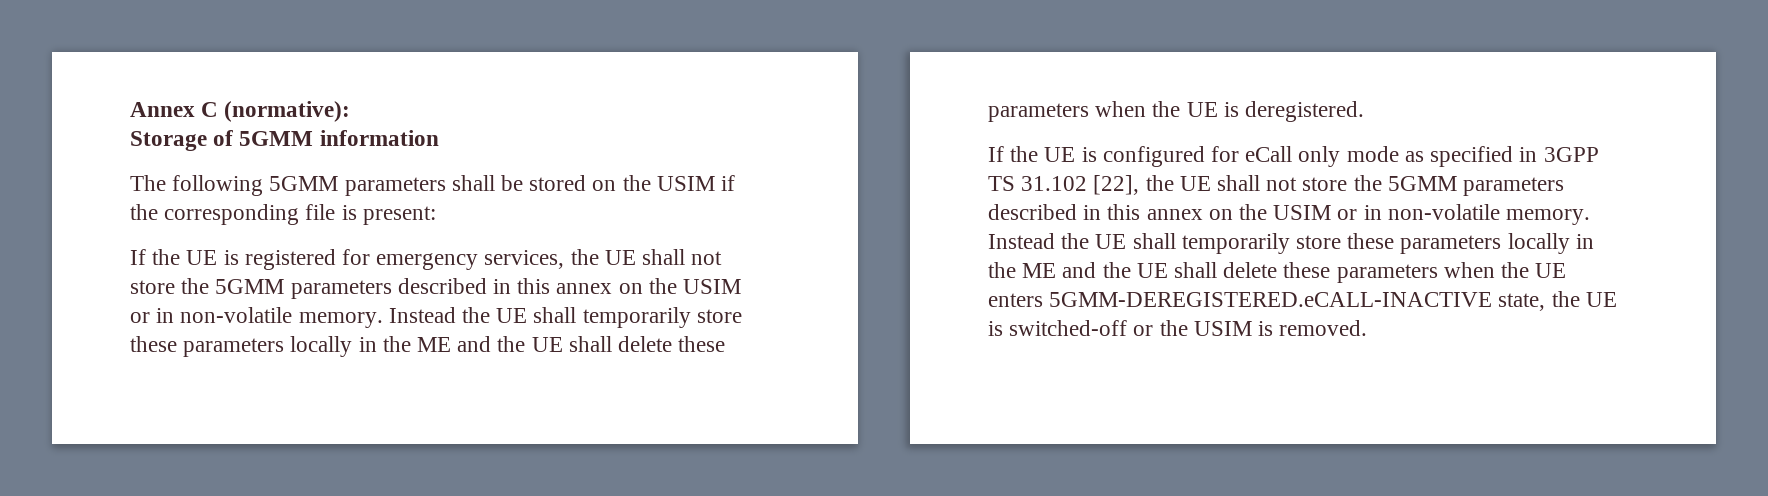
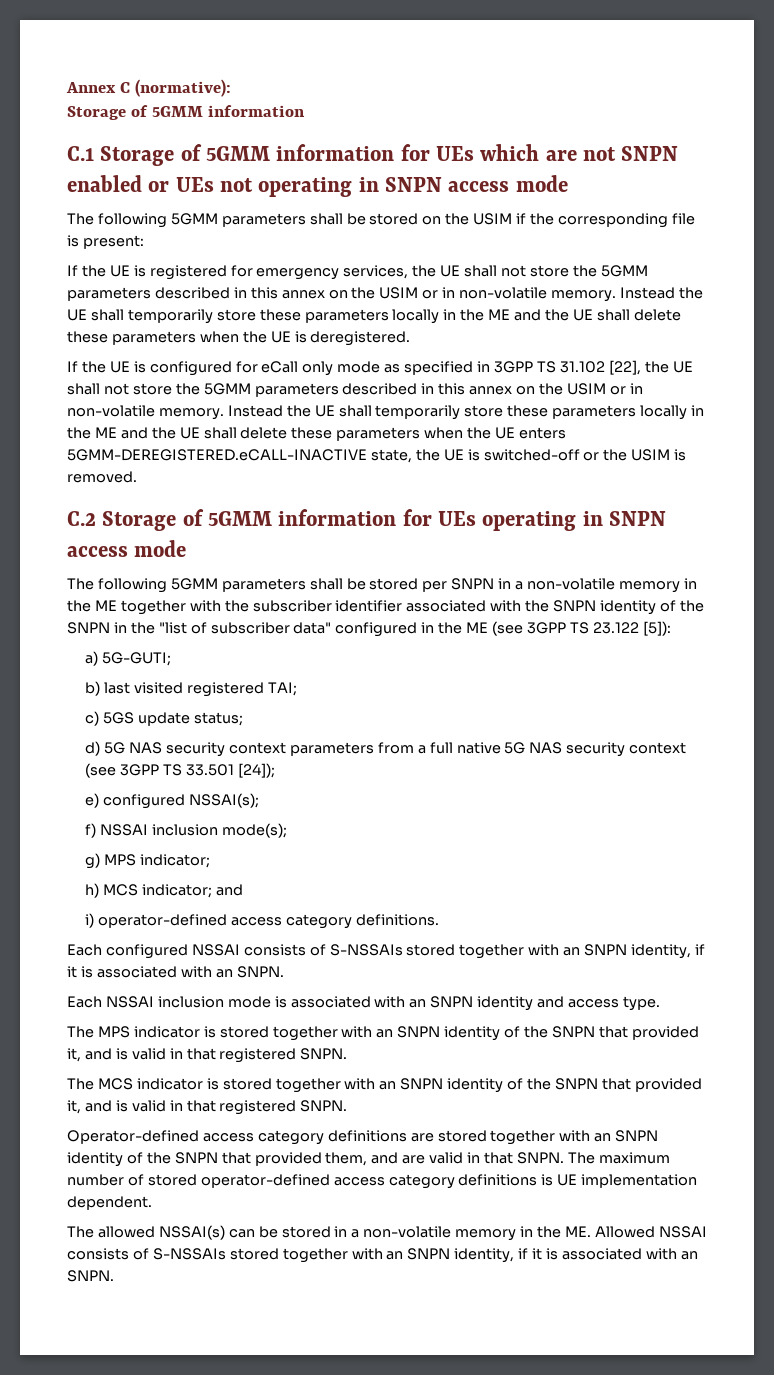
+ C.1 Storage of 5GMM information for UEs which are not SNPN enabled or UEs not operating in SNPN access mode
+ C.2 Storage of 5GMM information for UEs operating in SNPN access mode
+ The following 5GMM parameters shall be stored per SNPN in a non-volatile memory in the ME together with the subscriber identifier associated with the SNPN identity of the SNPN in the "list of subscriber data" configured in the ME (see 3GPP TS 23.122 [5]):
+ a) 5G-GUTI;
+ b) last visited registered TAI;
+ c) 5GS update status;
+ d) 5G NAS security context parameters from a full native 5G NAS security context (see 3GPP TS 33.501 [24]);
+ e) configured NSSAI(s);
+ f) NSSAI inclusion mode(s);
+ g) MPS indicator;
+ h) MCS indicator; and
+ i) operator-defined access category definitions.
+ Each configured NSSAI consists of S-NSSAIs stored together with an SNPN identity, if it is associated with an SNPN.
+ Each NSSAI inclusion mode is associated with an SNPN identity and access type.
+ The MPS indicator is stored together with an SNPN identity of the SNPN that provided it, and is valid in that registered SNPN.
+ The MCS indicator is stored together with an SNPN identity of the SNPN that provided it, and is valid in that registered SNPN.
+ Operator-defined access category definitions are stored together with an SNPN identity of the SNPN that provided them, and are valid in that SNPN. The maximum number of stored operator-defined access category definitions is UE implementation dependent.
+ The allowed NSSAI(s) can be stored in a non-volatile memory in the ME. Allowed NSSAI consists of S-NSSAIs stored together with an SNPN identity, if it is associated with an SNPN.

